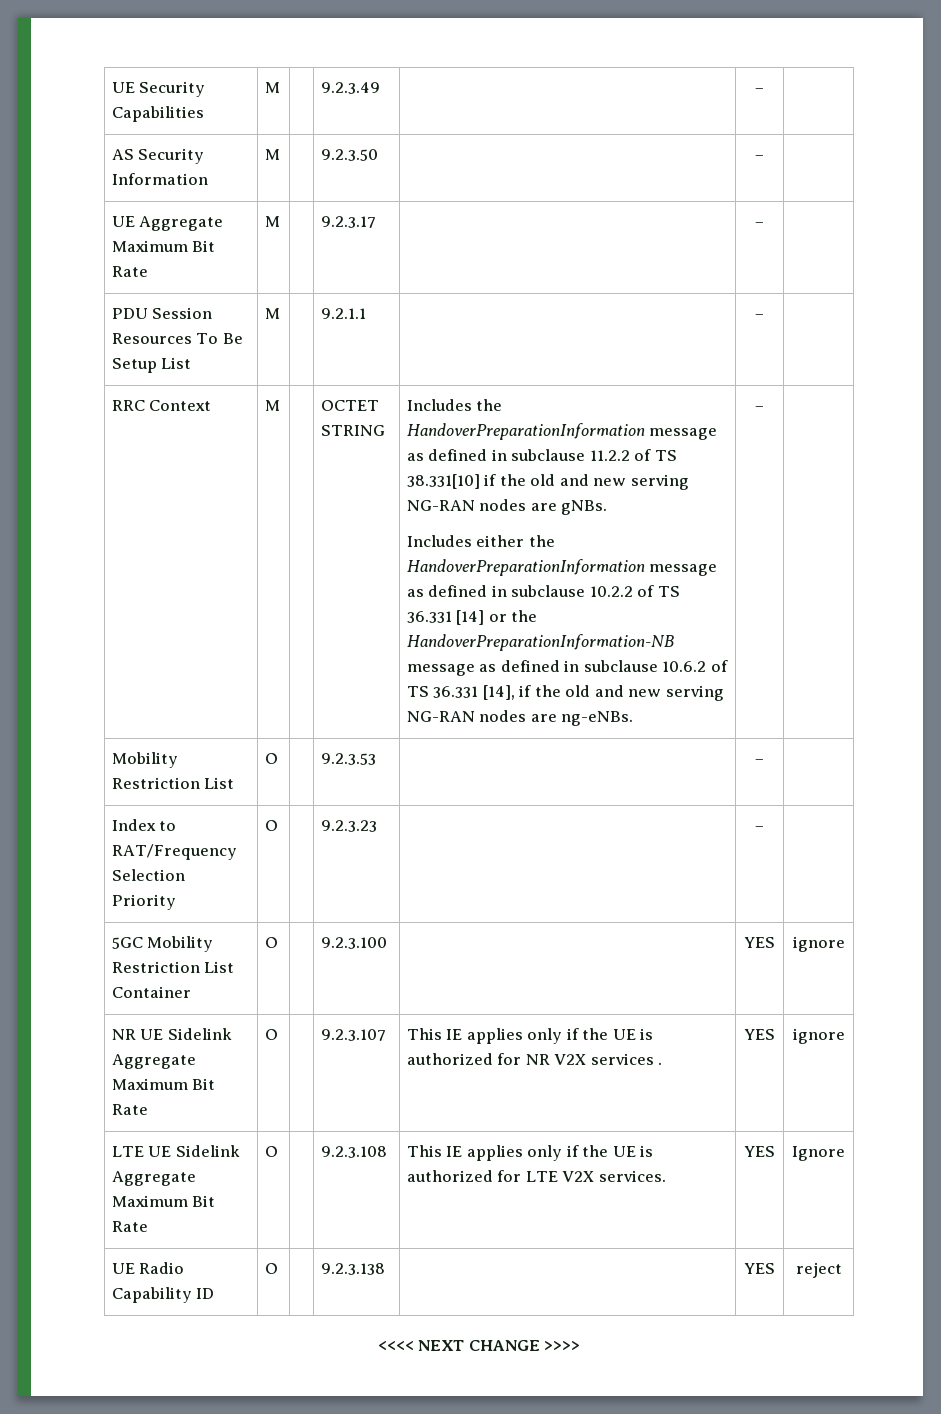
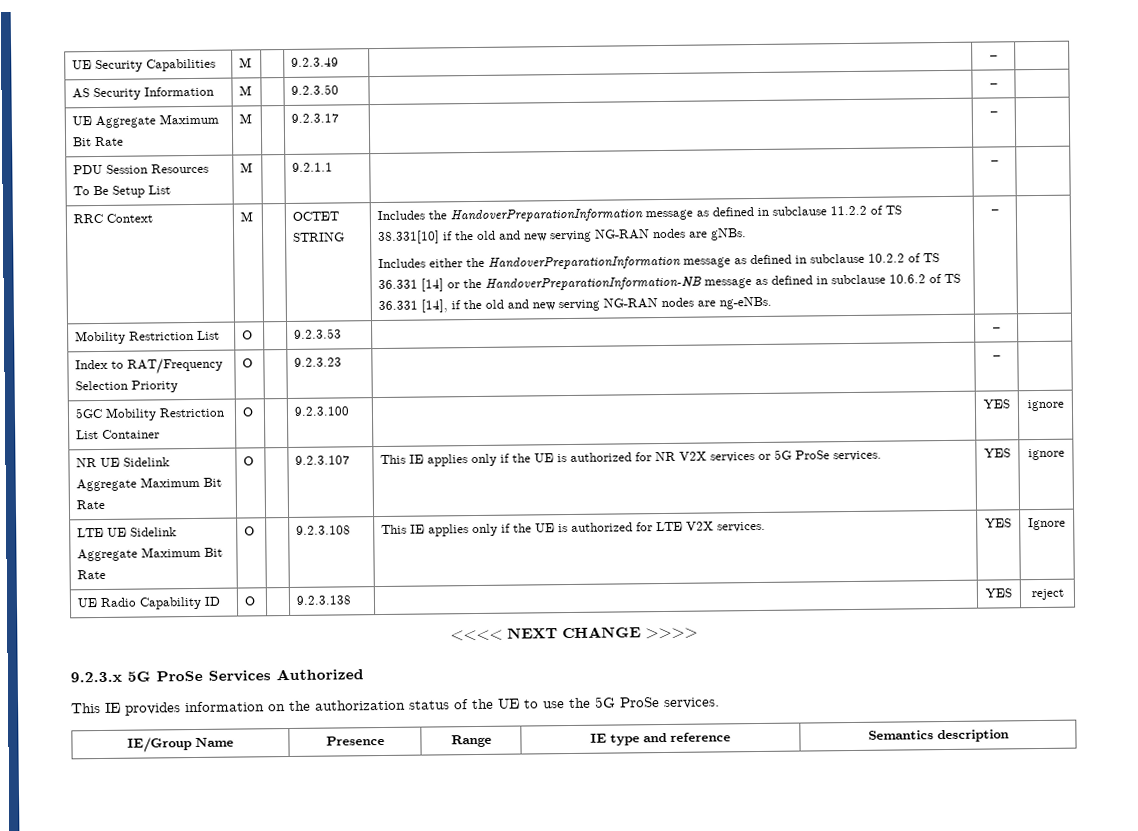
- NR UE Sidelink Aggregate Maximum Bit Rate | O | | 9.2.3.107 | This IE applies only if the UE is authorized for NR V2X services . | YES | ignore
+ NR UE Sidelink Aggregate Maximum Bit Rate | O | | 9.2.3.107 | This IE applies only if the UE is authorized for NR V2X services or 5G ProSe services. | YES | ignore
+ 9.2.3.x 5G ProSe Services Authorized
+ This IE provides information on the authorization status of the UE to use the 5G ProSe services.
+ IE/Group Name | Presence | Range | IE type and reference | Semantics description

